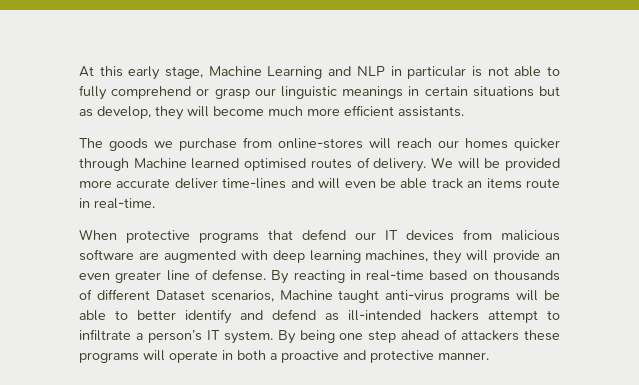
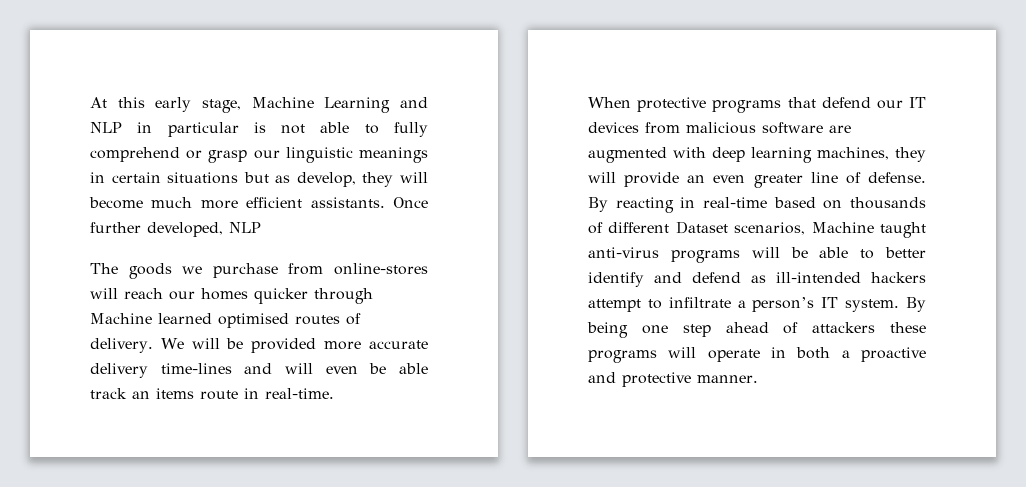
+ Once further developed, NLP
- We will be provided more accurate deliver time-lines and will even be able track an items route in real-time.
+ We will be provided more accurate delivery time-lines and will even be able track an items route in real-time.

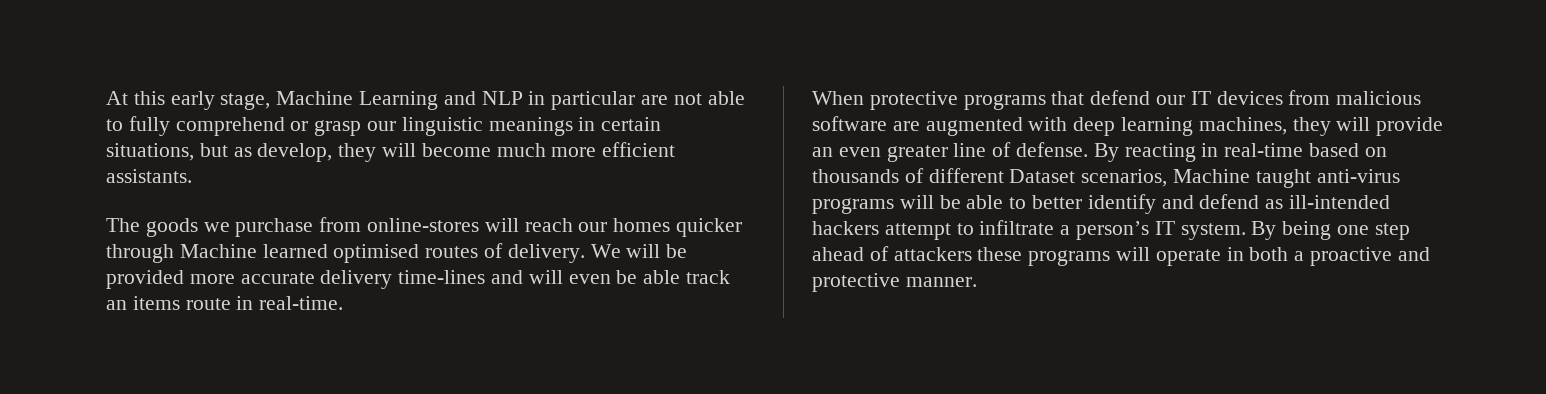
- At this early stage, Machine Learning and NLP in particular is not able to fully comprehend or grasp our linguistic meanings in certain situations but as develop, they will become much more efficient assistants. Once further developed, NLP
+ At this early stage, Machine Learning and NLP in particular are not able to fully comprehend or grasp our linguistic meanings in certain situations, but as develop, they will become much more efficient assistants.

